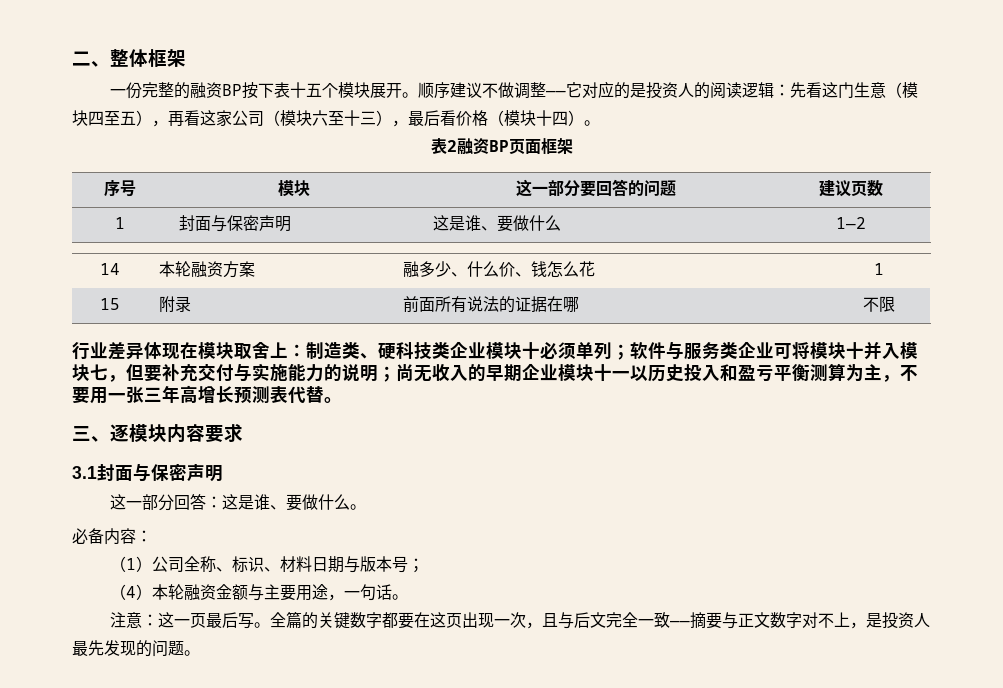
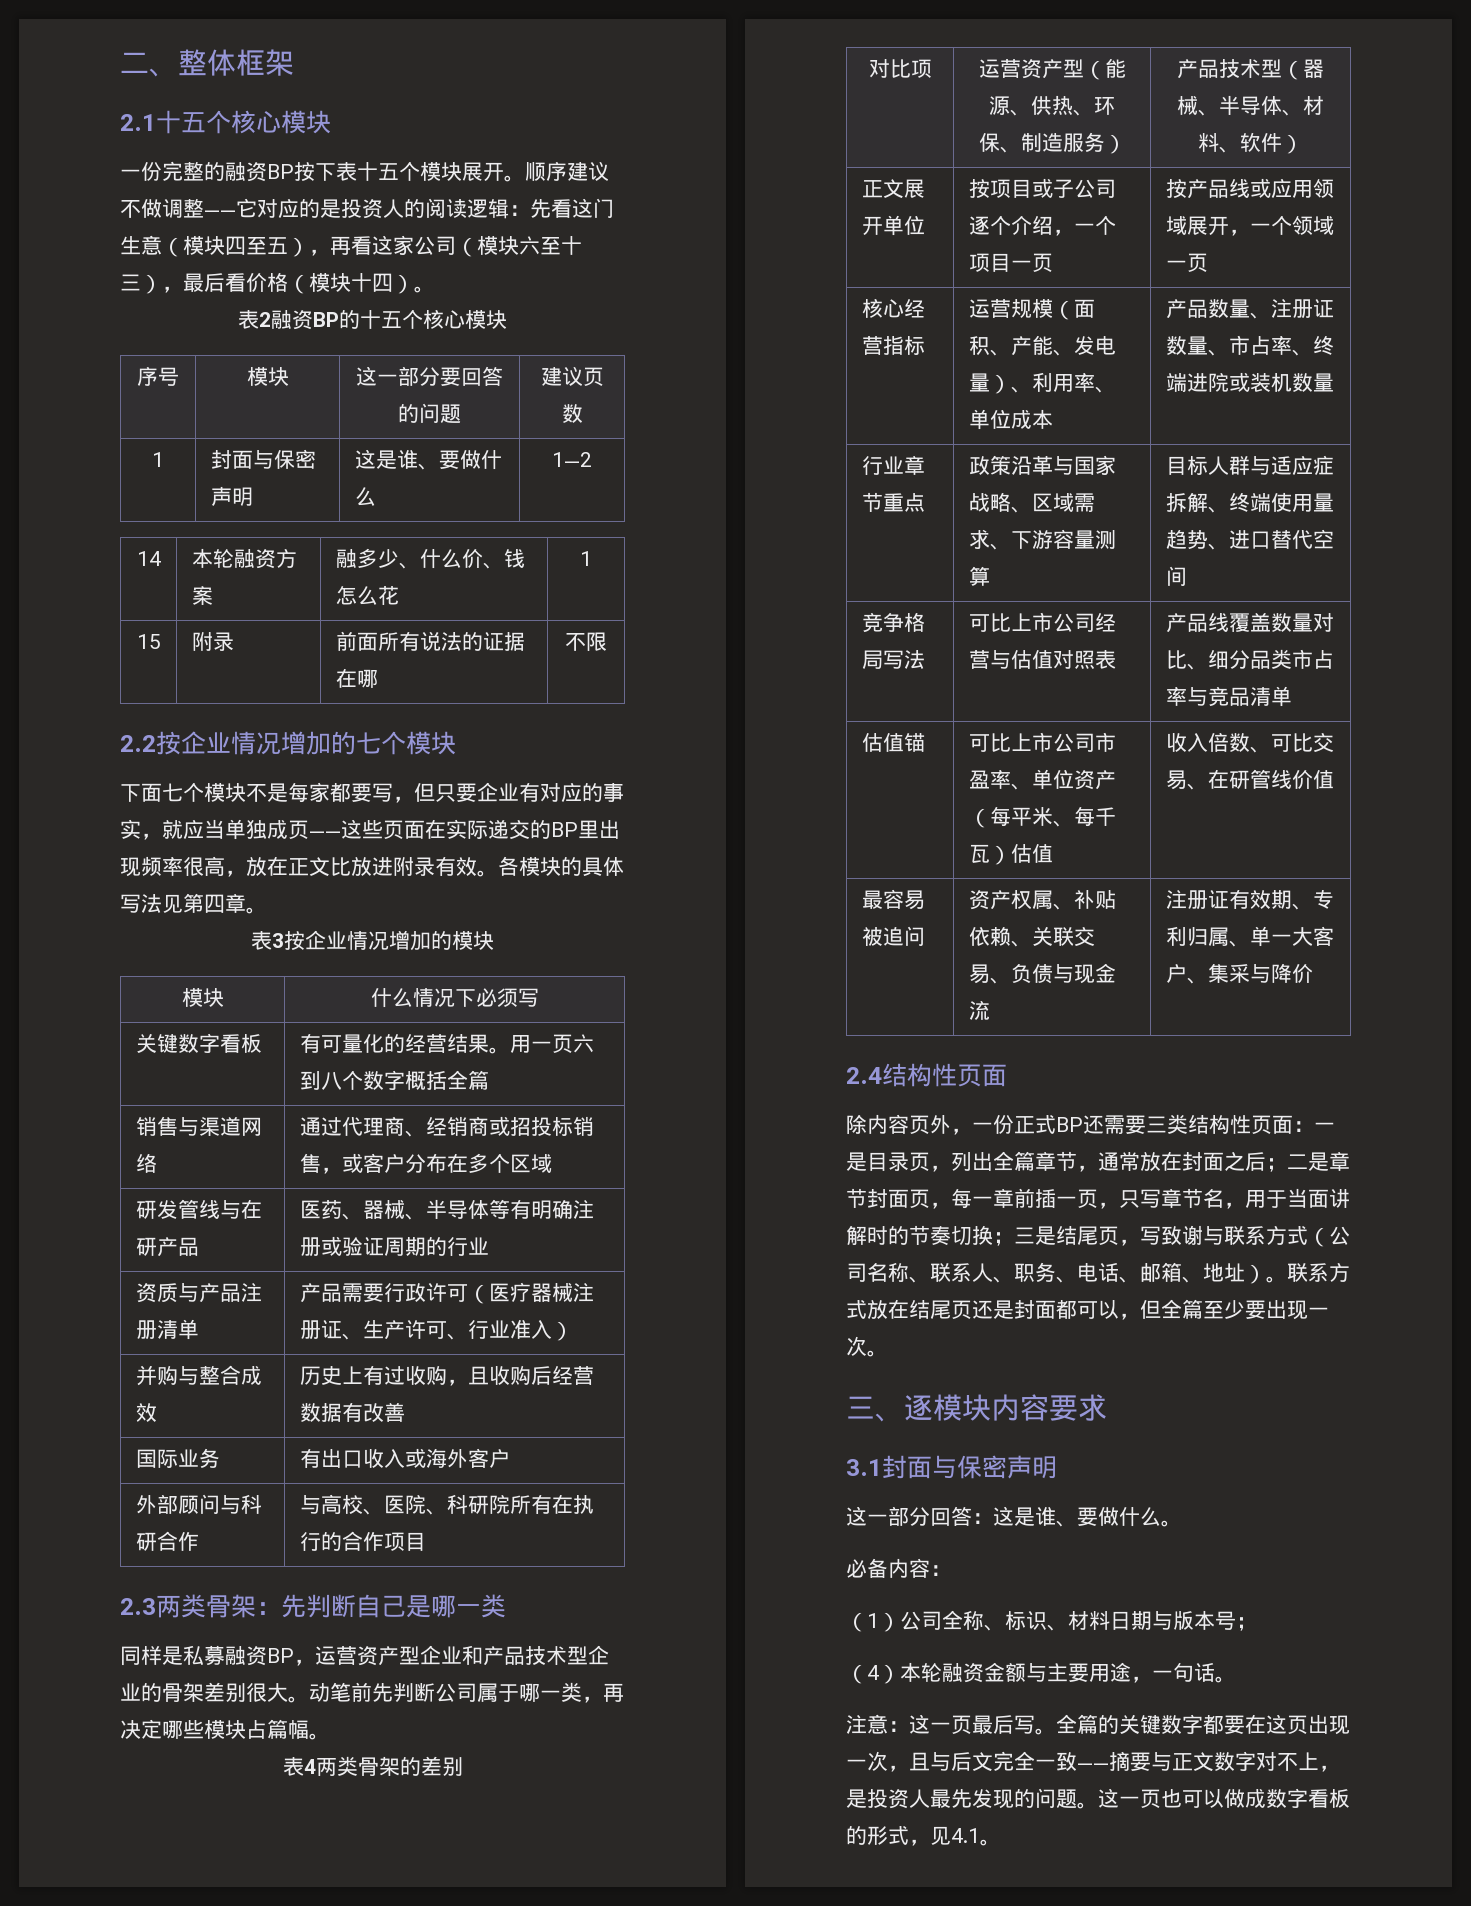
+ 2.1十五个核心模块
- 表2融资BP页面框架
+ 表2融资BP的十五个核心模块
- 行业差异体现在模块取舍上：制造类、硬科技类企业模块十必须单列；软件与服务类企业可将模块十并入模块七，但要补充交付与实施能力的说明；尚无收入的早期企业模块十一以历史投入和盈亏平衡测算为主，不要用一张三年高增长预测表代替。
+ 2.2按企业情况增加的七个模块
+ 下面七个模块不是每家都要写，但只要企业有对应的事实，就应当单独成页——这些页面在实际递交的BP里出现频率很高，放在正文比放进附录有效。各模块的具体写法见第四章。
+ 表3按企业情况增加的模块
+ 模块 | 什么情况下必须写
+ 关键数字看板 | 有可量化的经营结果。用一页六到八个数字概括全篇
+ 销售与渠道网络 | 通过代理商、经销商或招投标销售，或客户分布在多个区域
+ 研发管线与在研产品 | 医药、器械、半导体等有明确注册或验证周期的行业
+ 资质与产品注册清单 | 产品需要行政许可（医疗器械注册证、生产许可、行业准入）
+ 并购与整合成效 | 历史上有过收购，且收购后经营数据有改善
+ 国际业务 | 有出口收入或海外客户
+ 外部顾问与科研合作 | 与高校、医院、科研院所有在执行的合作项目
+ 2.3两类骨架：先判断自己是哪一类
+ 同样是私募融资BP，运营资产型企业和产品技术型企业的骨架差别很大。动笔前先判断公司属于哪一类，再决定哪些模块占篇幅。
+ 表4两类骨架的差别
+ 对比项 | 运营资产型（能源、供热、环保、制造服务） | 产品技术型（器械、半导体、材料、软件）
+ 正文展开单位 | 按项目或子公司逐个介绍，一个项目一页 | 按产品线或应用领域展开，一个领域一页
+ 核心经营指标 | 运营规模（面积、产能、发电量）、利用率、单位成本 | 产品数量、注册证数量、市占率、终端进院或装机数量
+ 行业章节重点 | 政策沿革与国家战略、区域需求、下游容量测算 | 目标人群与适应症拆解、终端使用量趋势、进口替代空间
+ 竞争格局写法 | 可比上市公司经营与估值对照表 | 产品线覆盖数量对比、细分品类市占率与竞品清单
+ 估值锚 | 可比上市公司市盈率、单位资产（每平米、每千瓦）估值 | 收入倍数、可比交易、在研管线价值
+ 最容易被追问 | 资产权属、补贴依赖、关联交易、负债与现金流 | 注册证有效期、专利归属、单一大客户、集采与降价
+ 2.4结构性页面
+ 除内容页外，一份正式BP还需要三类结构性页面：一是目录页，列出全篇章节，通常放在封面之后；二是章节封面页，每一章前插一页，只写章节名，用于当面讲解时的节奏切换；三是结尾页，写致谢与联系方式（公司名称、联系人、职务、电话、邮箱、地址）。联系方式放在结尾页还是封面都可以，但全篇至少要出现一次。
+ 这一页也可以做成数字看板的形式，见4.1。

